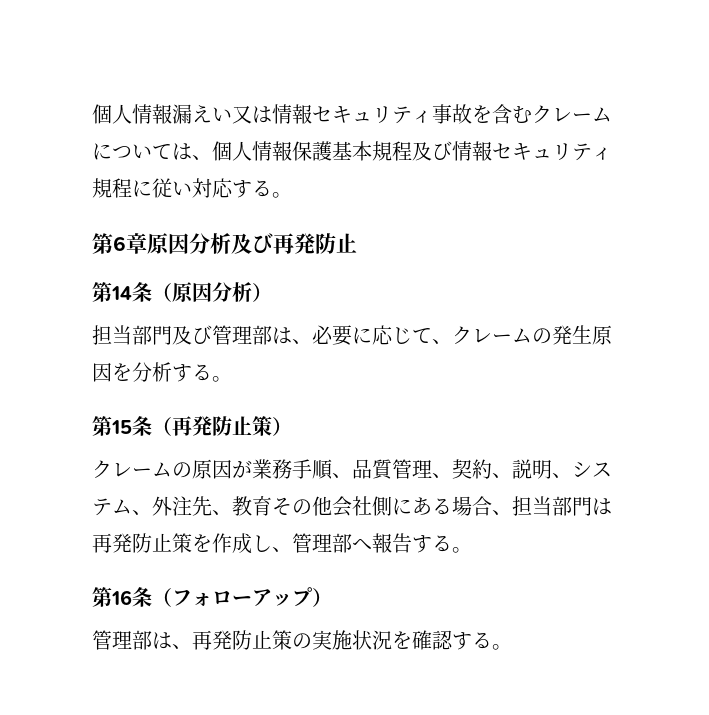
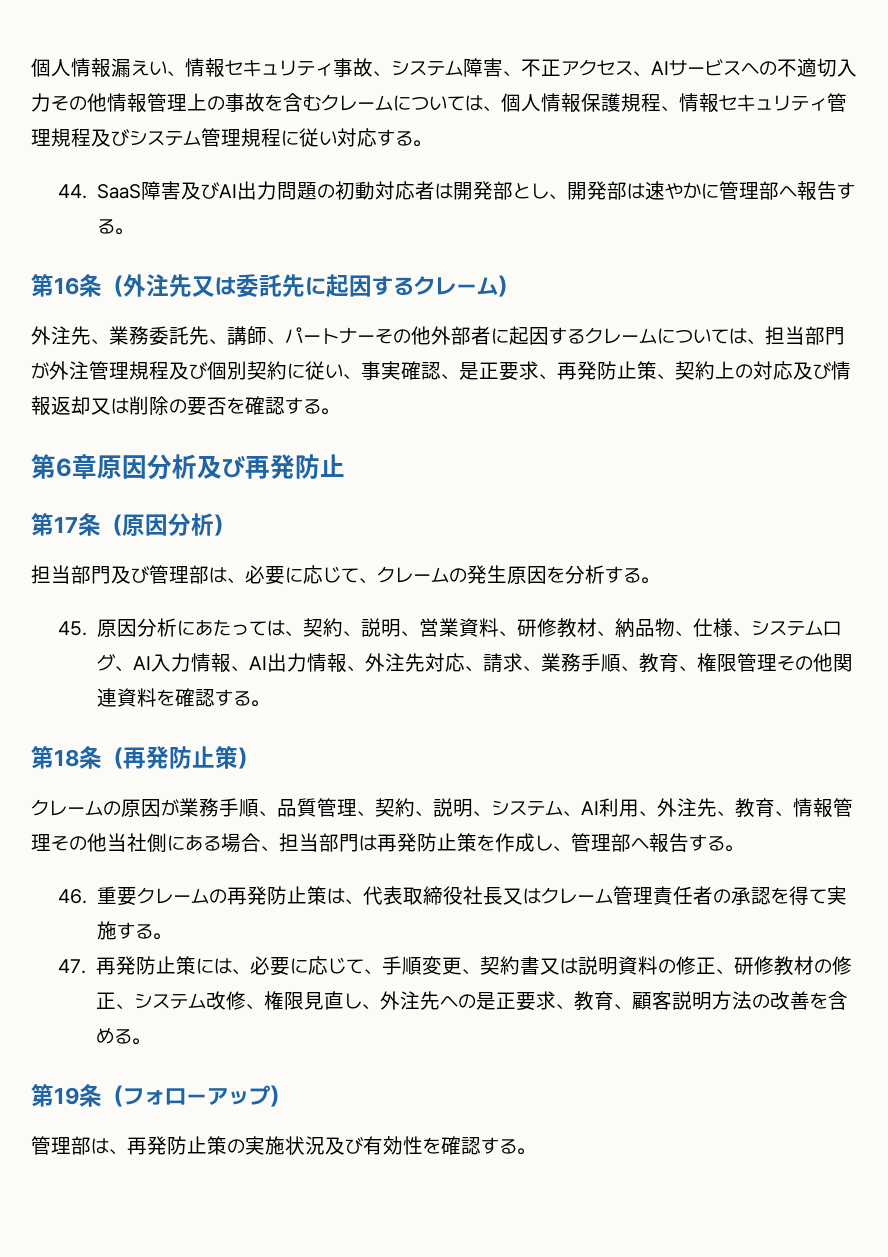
- 個人情報漏えい又は情報セキュリティ事故を含むクレームについては、個人情報保護基本規程及び情報セキュリティ規程に従い対応する。
+ 個人情報漏えい、情報セキュリティ事故、システム障害、不正アクセス、AIサービスへの不適切入力その他情報管理上の事故を含むクレームについては、個人情報保護規程、情報セキュリティ管理規程及びシステム管理規程に従い対応する。
+ 44. SaaS障害及びAI出力問題の初動対応者は開発部とし、開発部は速やかに管理部へ報告する。
+ 第16条（外注先又は委託先に起因するクレーム）
+ 外注先、業務委託先、講師、パートナーその他外部者に起因するクレームについては、担当部門が外注管理規程及び個別契約に従い、事実確認、是正要求、再発防止策、契約上の対応及び情報返却又は削除の要否を確認する。
- 第14条（原因分析）
+ 第17条（原因分析）
- 第15条（再発防止策）
+ 45.原因分析にあたっては、契約、説明、営業資料、研修教材、納品物、仕様、システムログ、AI入力情報、AI出力情報、外注先対応、請求、業務手順、教育、権限管理その他関連資料を確認する。
+ 第18条（再発防止策）
- クレームの原因が業務手順、品質管理、契約、説明、システム、外注先、教育その他会社側にある場合、担当部門は再発防止策を作成し、管理部へ報告する。
+ クレームの原因が業務手順、品質管理、契約、説明、システム、AI利用、外注先、教育、情報管理その他当社側にある場合、担当部門は再発防止策を作成し、管理部へ報告する。
- 第16条（フォローアップ）
+ 46.重要クレームの再発防止策は、代表取締役社長又はクレーム管理責任者の承認を得て実施する。
+ 47.再発防止策には、必要に応じて、手順変更、契約書又は説明資料の修正、研修教材の修正、システム改修、権限見直し、外注先への是正要求、教育、顧客説明方法の改善を含める。
+ 第19条（フォローアップ）
- 管理部は、再発防止策の実施状況を確認する。
+ 管理部は、再発防止策の実施状況及び有効性を確認する。

